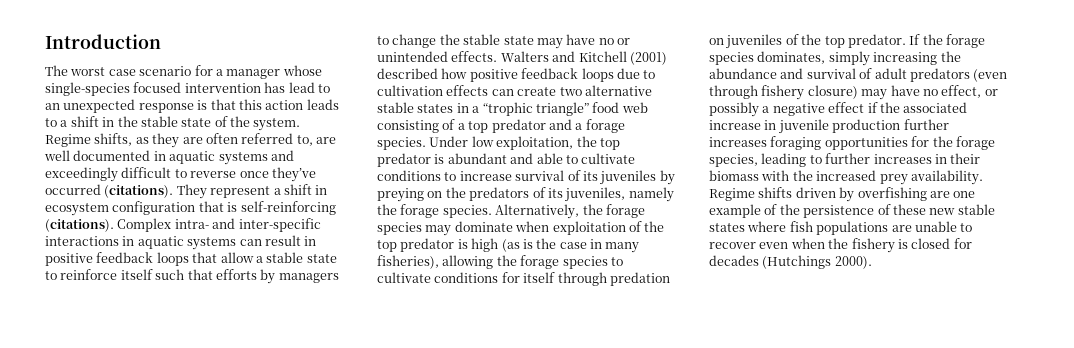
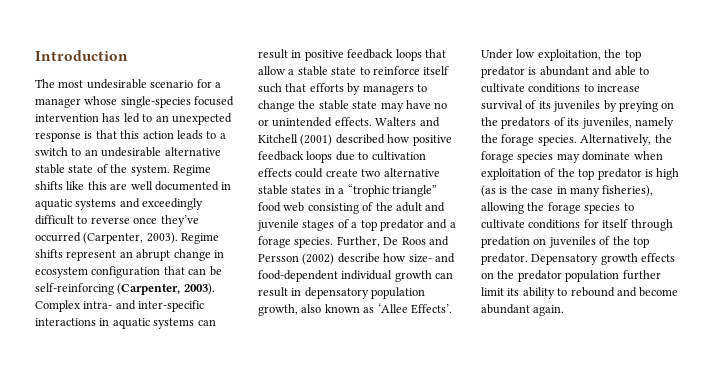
- The worst case scenario for a manager whose single-species focused intervention has lead to an unexpected response is that this action leads to a shift in the stable state of the system.
+ The most undesirable scenario for a manager whose single-species focused intervention has led to an unexpected response is that this action leads to a switch to an undesirable alternative stable state of the system.
- Regime shifts, as they are often referred to, are well documented in aquatic systems and exceedingly difficult to reverse once they’ve occurred (citations). They represent a shift in ecosystem configuration that is self-reinforcing (citations).
+ Regime shifts like this are well documented in aquatic systems and exceedingly difficult to reverse once they’ve occurred (Carpenter, 2003). Regime shifts represent an abrupt change in ecosystem configuration that can be self-reinforcing (Carpenter, 2003).
- Walters and Kitchell (2001) described how positive feedback loops due to cultivation effects can create two alternative stable states in a “trophic triangle” food web consisting of a top predator and a forage species.
+ Walters and Kitchell (2001) described how positive feedback loops due to cultivation effects could create two alternative stable states in a “trophic triangle” food web consisting of the adult and juvenile stages of a top predator and a forage species.
+ Further, De Roos and Persson (2002) describe how size- and food-dependent individual growth can result in depensatory population growth, also known as ‘Allee Effects’.
- If the forage species dominates, simply increasing the abundance and survival of adult predators (even through fishery closure) may have no effect, or possibly a negative effect if the associated increase in juvenile production further increases foraging opportunities for the forage species, leading to further increases in their biomass with the increased prey availability. Regime shifts driven by overfishing are one example of the persistence of these new stable states where fish populations are unable to recover even when the fishery is closed for decades (Hutchings 2000).
+ Depensatory growth effects on the predator population further limit its ability to rebound and become abundant again.

